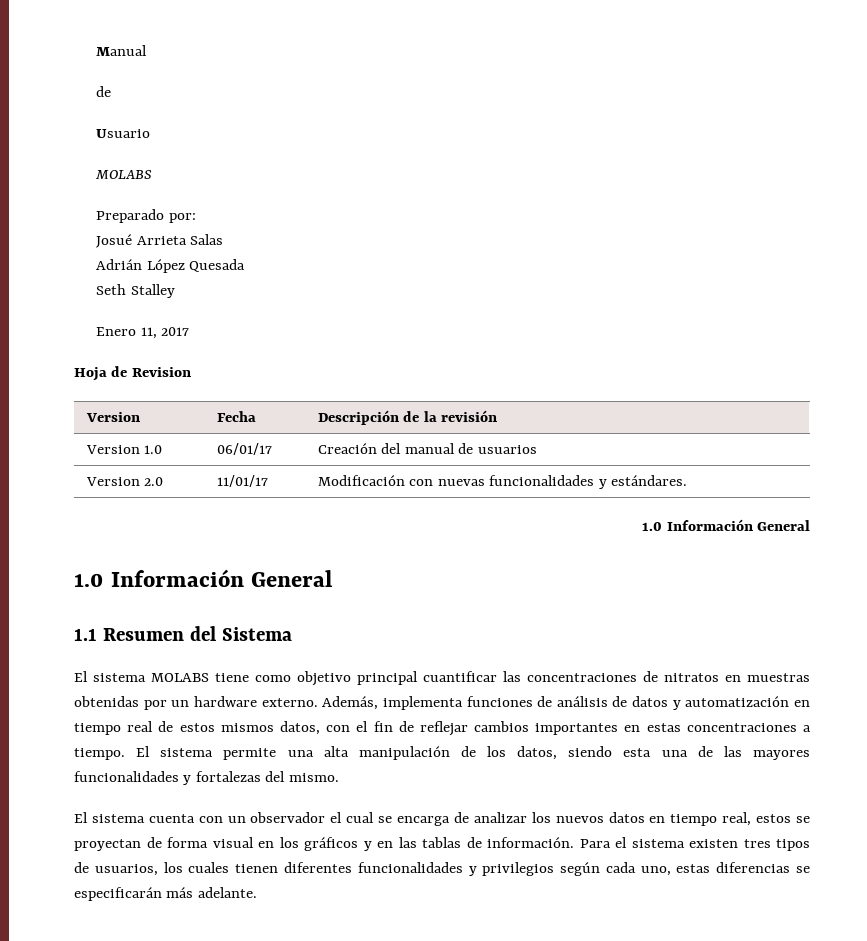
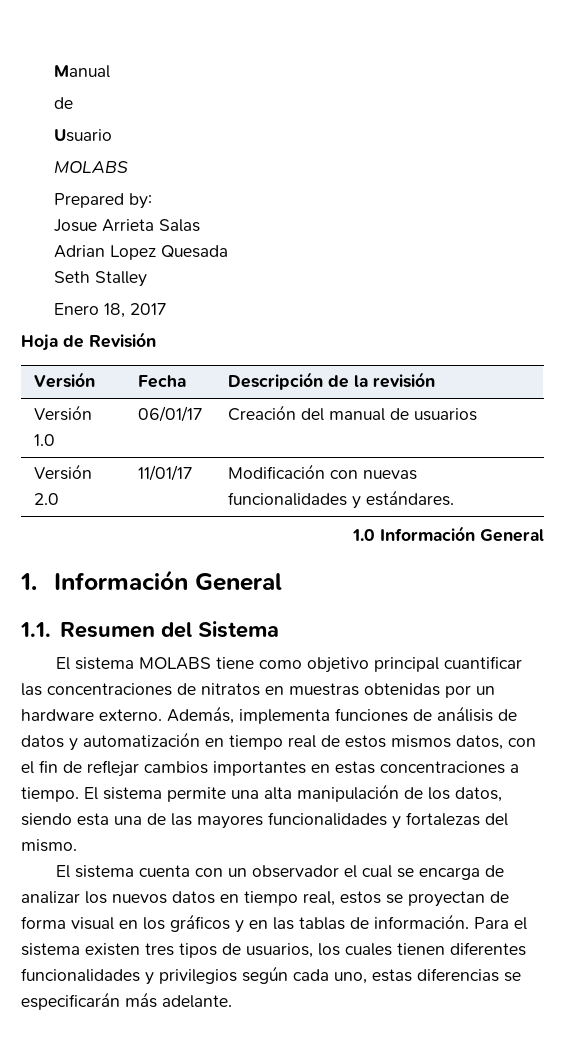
- Preparado por:
- Josué Arrieta Salas
+ Prepared by:
+ Josue Arrieta Salas
- Adrián López Quesada
+ Adrian Lopez Quesada
- Enero 11, 2017
+ Enero 18, 2017
- Hoja de Revision
- Version | Fecha | Descripción de la revisión
+ Hoja de Revisión
+ Versión | Fecha | Descripción de la revisión
- Version 1.0 | 06/01/17 | Creación del manual de usuarios
+ Versión 1.0 | 06/01/17 | Creación del manual de usuarios
- Version 2.0 | 11/01/17 | Modificación con nuevas funcionalidades y estándares.
+ Versión 2.0 | 11/01/17 | Modificación con nuevas funcionalidades y estándares.
  1.0 Información General
- 1.0 Información General
- 1.1 Resumen del Sistema
+ 1. Información General
+ 1.1. Resumen del Sistema

